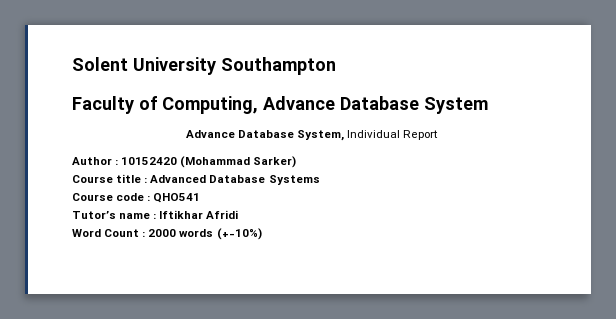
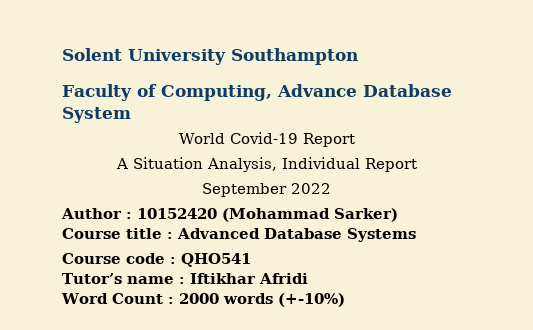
- Advance Database System, Individual Report
+ World Covid-19 Report
+ A Situation Analysis, Individual Report
+ September 2022

